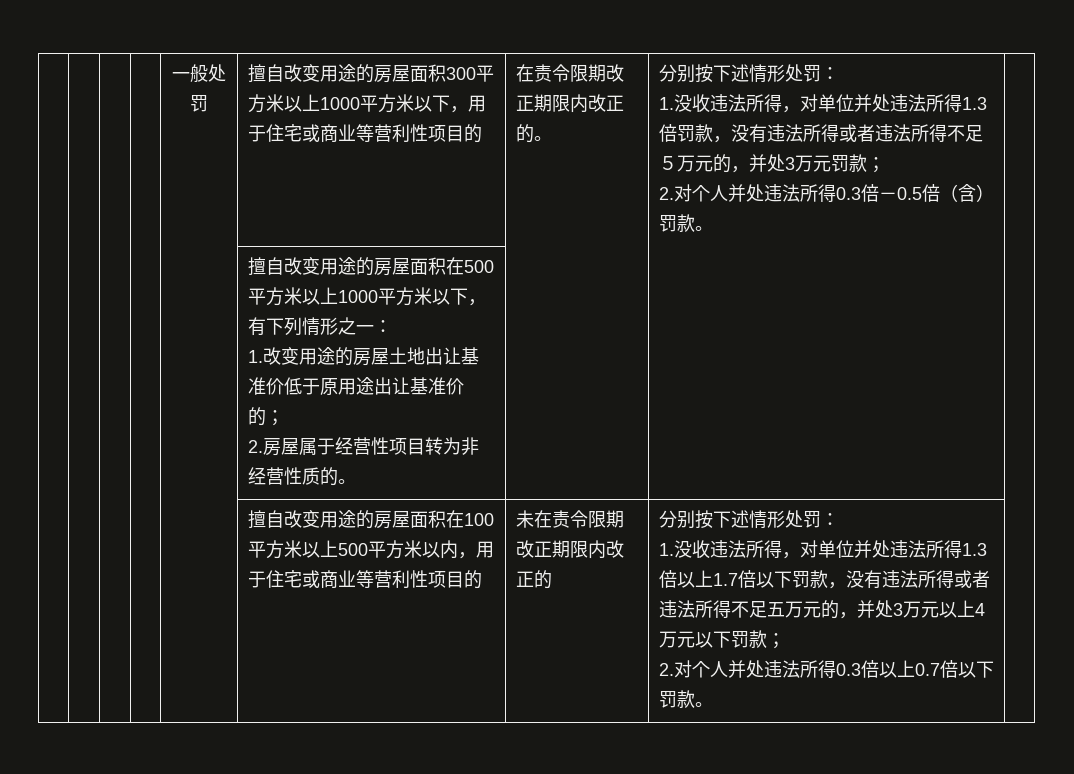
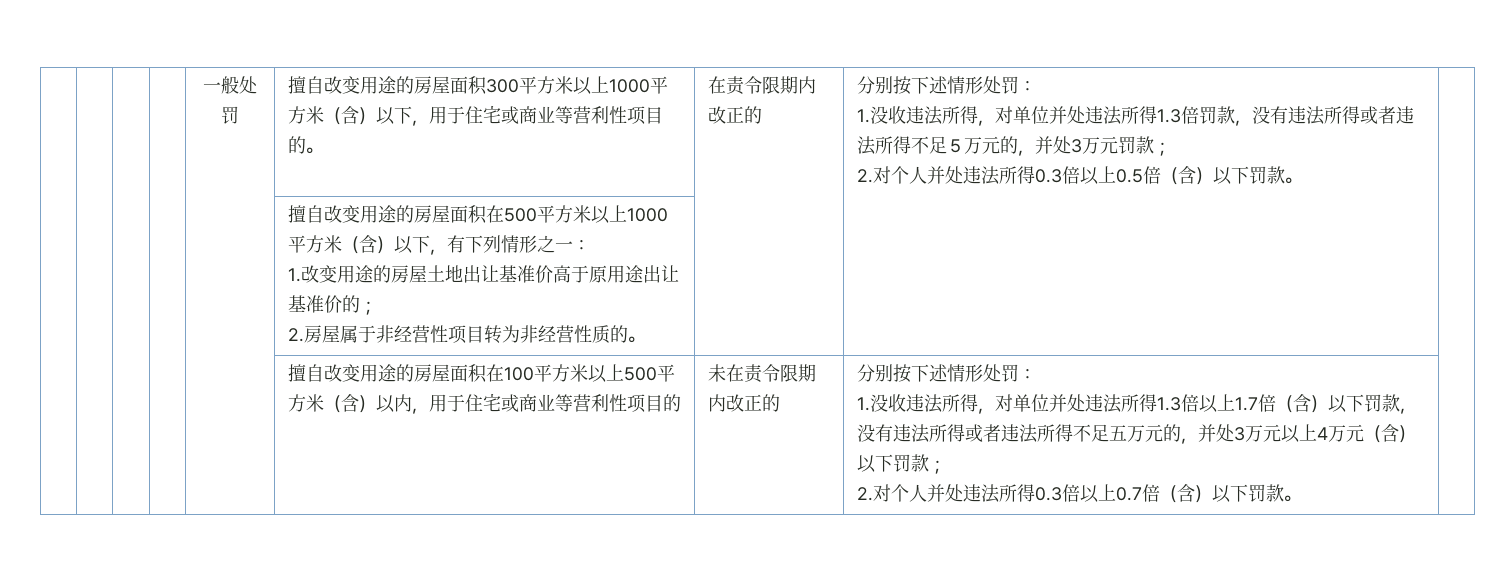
- 擅自改变用途的房屋面积300平方米以上1000平方米以下，用于住宅或商业等营利性项目的 | 在责令限期改正期限内改正的。
+ 擅自改变用途的房屋面积300平方米以上1000平方米（含）以下，用于住宅或商业等营利性项目的。 | 在责令限期内改正的
- 2.对个人并处违法所得0.3倍－0.5倍（含）罚款。
+ 2.对个人并处违法所得0.3倍以上0.5倍（含）以下罚款。
- 擅自改变用途的房屋面积在500平方米以上1000平方米以下，有下列情形之一：
+ 擅自改变用途的房屋面积在500平方米以上1000平方米（含）以下，有下列情形之一：
- 1.改变用途的房屋土地出让基准价低于原用途出让基准价的；
+ 1.改变用途的房屋土地出让基准价高于原用途出让基准价的；
- 2.房屋属于经营性项目转为非经营性质的。
+ 2.房屋属于非经营性项目转为非经营性质的。
- 擅自改变用途的房屋面积在100平方米以上500平方米以内，用于住宅或商业等营利性项目的
+ 擅自改变用途的房屋面积在100平方米以上500平方米（含）以内，用于住宅或商业等营利性项目的
- 未在责令限期改正期限内改正的
+ 未在责令限期内改正的
- 1.没收违法所得，对单位并处违法所得1.3倍以上1.7倍以下罚款，没有违法所得或者违法所得不足五万元的，并处3万元以上4万元以下罚款；
+ 1.没收违法所得，对单位并处违法所得1.3倍以上1.7倍（含）以下罚款，没有违法所得或者违法所得不足五万元的，并处3万元以上4万元（含）以下罚款；
- 2.对个人并处违法所得0.3倍以上0.7倍以下罚款。
+ 2.对个人并处违法所得0.3倍以上0.7倍（含）以下罚款。

